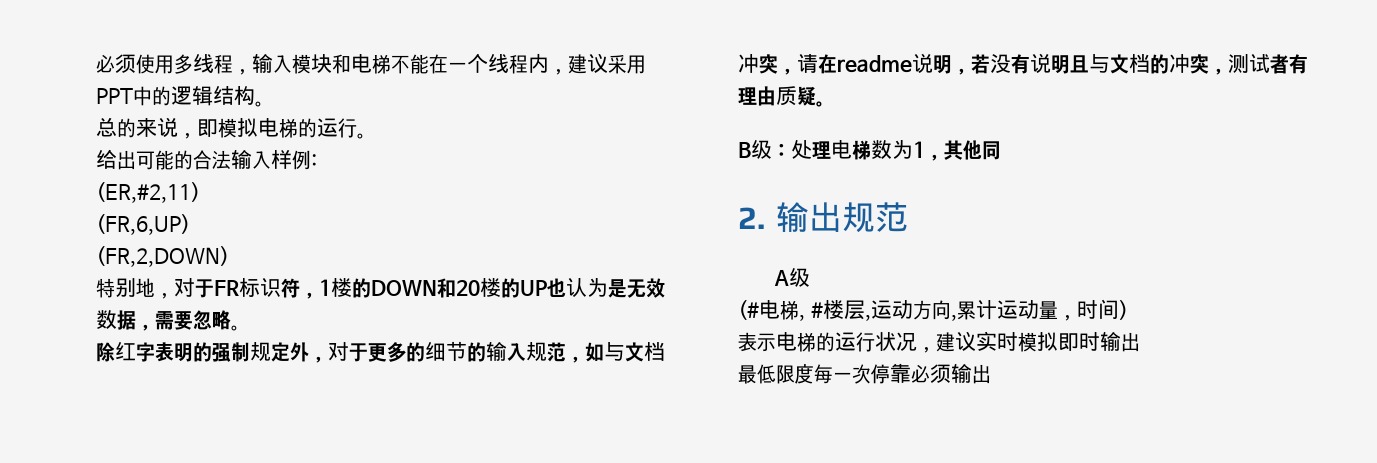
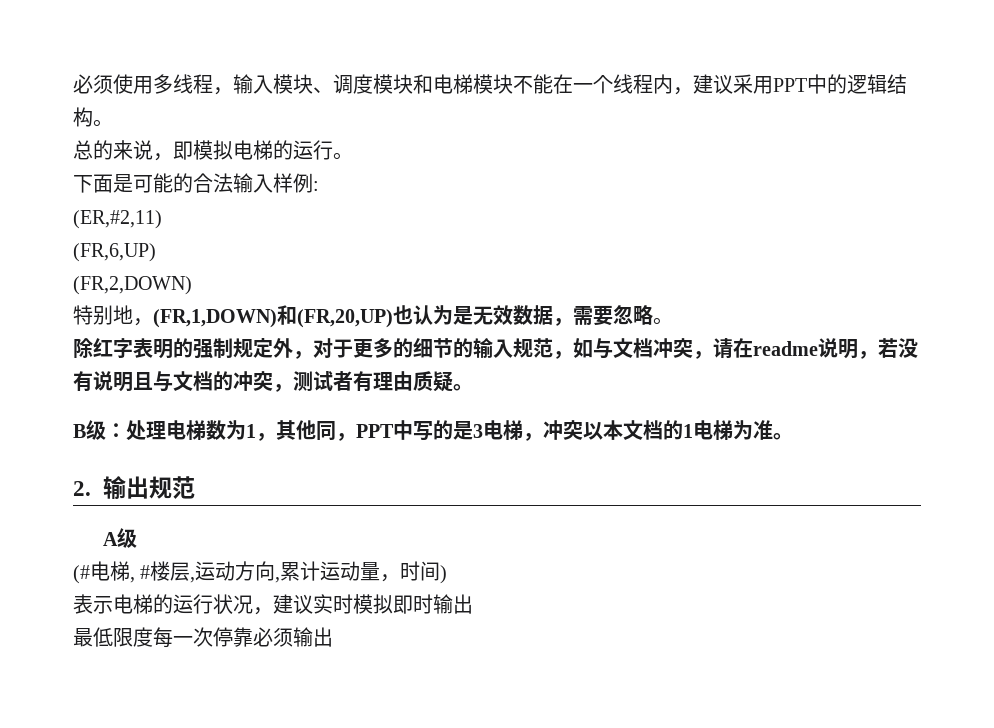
- 必须使用多线程，输入模块和电梯不能在一个线程内，建议采用PPT中的逻辑结构。
+ 必须使用多线程，输入模块、调度模块和电梯模块不能在一个线程内，建议采用PPT中的逻辑结构。
- 给出可能的合法输入样例:
+ 下面是可能的合法输入样例:
- 特别地，对于FR标识符，1楼的DOWN和20楼的UP也认为是无效数据，需要忽略。
+ 特别地，(FR,1,DOWN)和(FR,20,UP)也认为是无效数据，需要忽略。
- B级：处理电梯数为1，其他同
+ B级：处理电梯数为1，其他同，PPT中写的是3电梯，冲突以本文档的1电梯为准。

